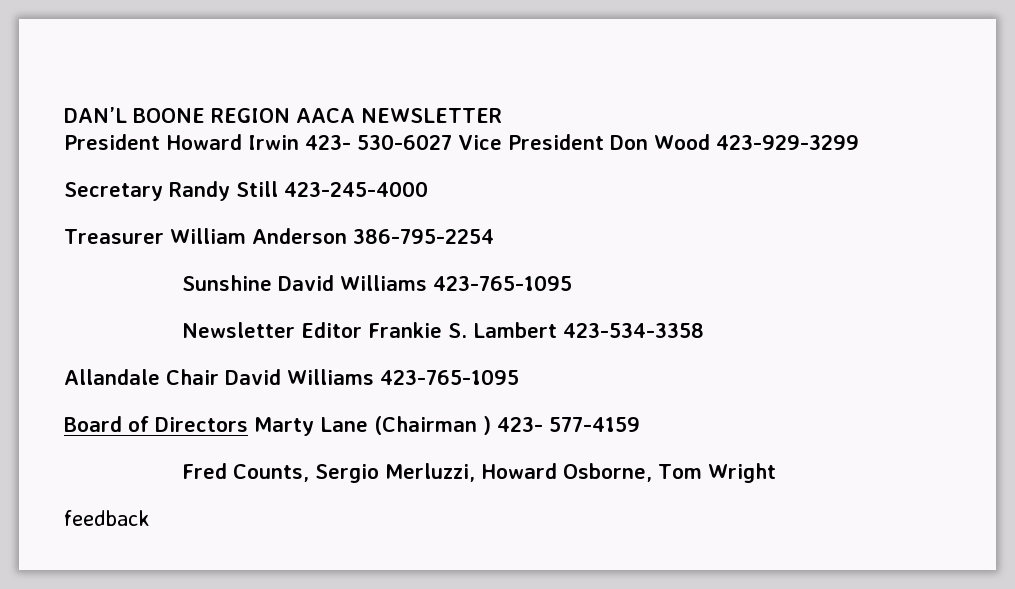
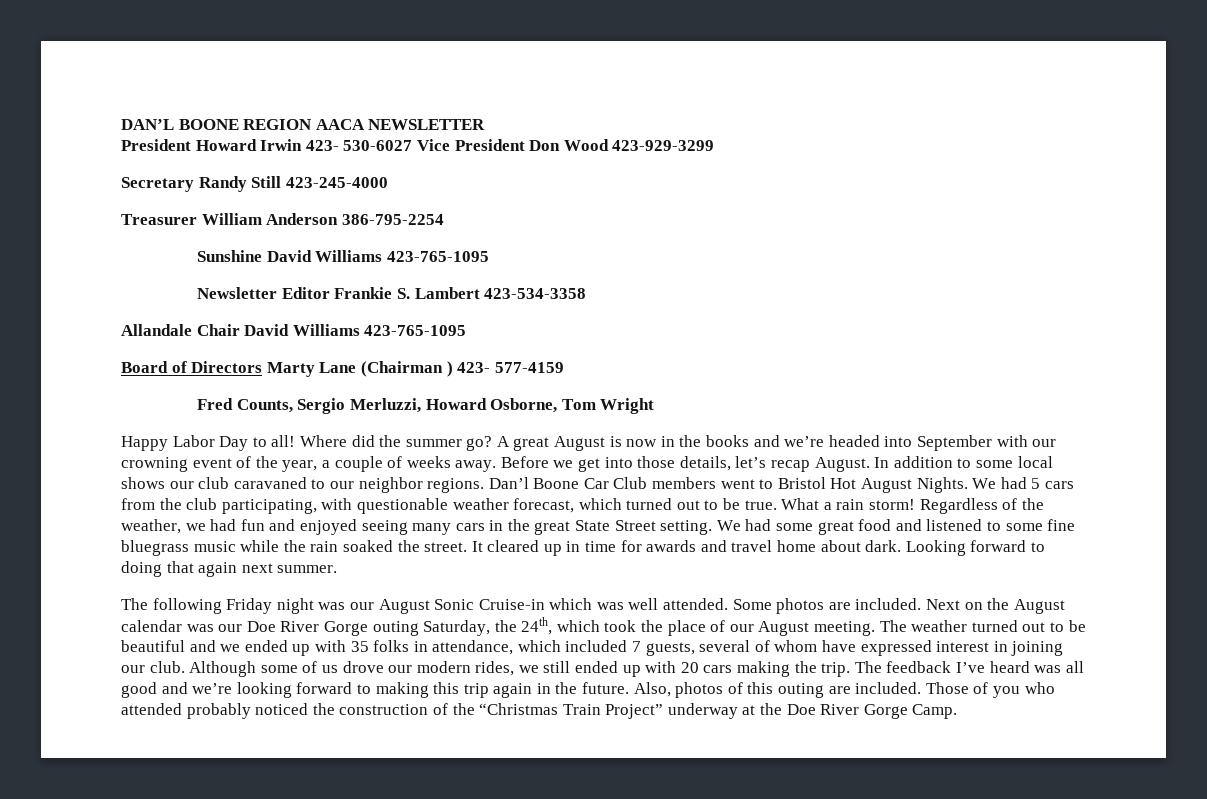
- feedback
+ Happy Labor Day to all! Where did the summer go? A great August is now in the books and we’re headed into September with our crowning event of the year, a couple of weeks away. Before we get into those details, let’s recap August. In addition to some local shows our club caravaned to our neighbor regions. Dan’l Boone Car Club members went to Bristol Hot August Nights. We had 5 cars from the club participating, with questionable weather forecast, which turned out to be true. What a rain storm! Regardless of the weather, we had fun and enjoyed seeing many cars in the great State Street setting. We had some great food and listened to some fine bluegrass music while the rain soaked the street. It cleared up in time for awards and travel home about dark. Looking forward to doing that again next summer.
+ The following Friday night was our August Sonic Cruise-in which was well attended. Some photos are included. Next on the August calendar was our Doe River Gorge outing Saturday, the 24th, which took the place of our August meeting. The weather turned out to be beautiful and we ended up with 35 folks in attendance, which included 7 guests, several of whom have expressed interest in joining our club. Although some of us drove our modern rides, we still ended up with 20 cars making the trip. The feedback I’ve heard was all good and we’re looking forward to making this trip again in the future. Also, photos of this outing are included. Those of you who attended probably noticed the construction of the “Christmas Train Project” underway at the Doe River Gorge Camp.

